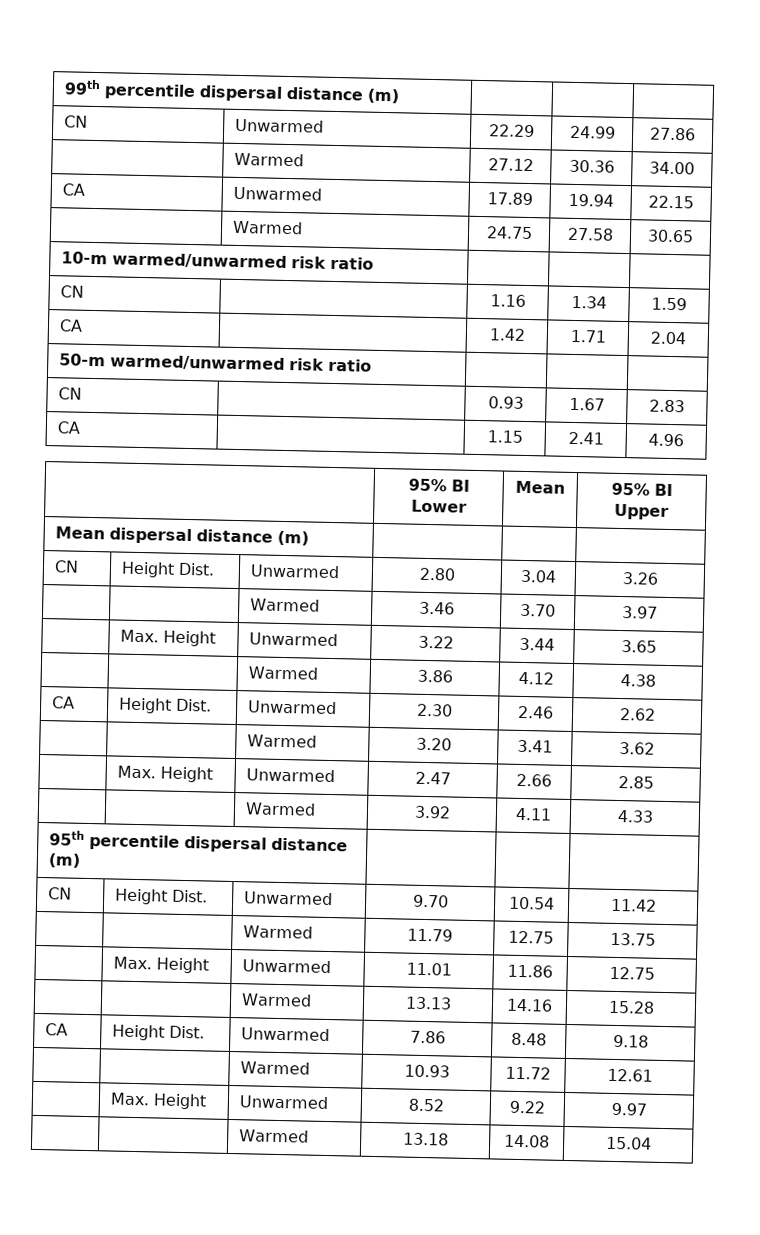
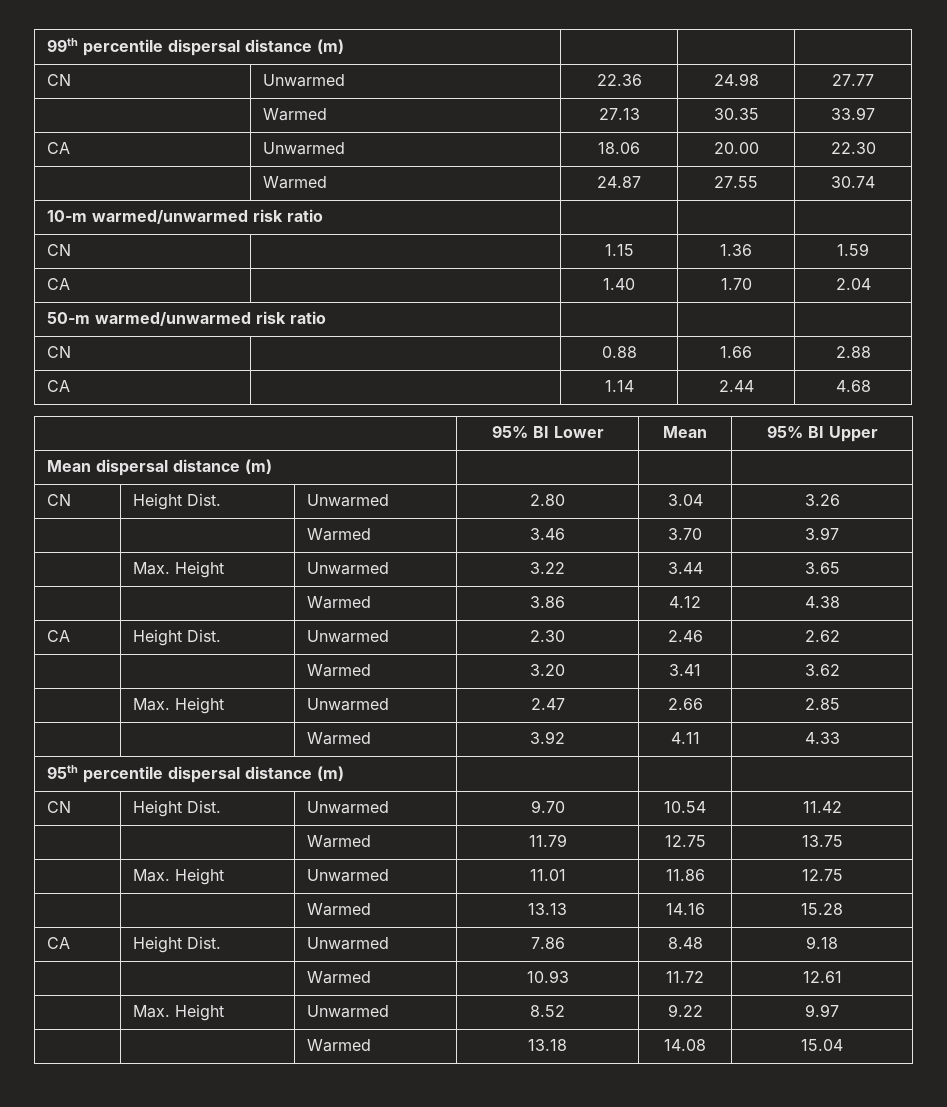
- CN | Unwarmed | 22.29 | 24.99 | 27.86
- | Warmed | 27.12 | 30.36 | 34.00
- CA | Unwarmed | 17.89 | 19.94 | 22.15
- | Warmed | 24.75 | 27.58 | 30.65
+ CN | Unwarmed | 22.36 | 24.98 | 27.77
+ | Warmed | 27.13 | 30.35 | 33.97
+ CA | Unwarmed | 18.06 | 20.00 | 22.30
+ | Warmed | 24.87 | 27.55 | 30.74
- CN | | 1.16 | 1.34 | 1.59
+ CN | | 1.15 | 1.36 | 1.59
- CA | | 1.42 | 1.71 | 2.04
+ CA | | 1.40 | 1.70 | 2.04
- CN | | 0.93 | 1.67 | 2.83
- CA | | 1.15 | 2.41 | 4.96
+ CN | | 0.88 | 1.66 | 2.88
+ CA | | 1.14 | 2.44 | 4.68

